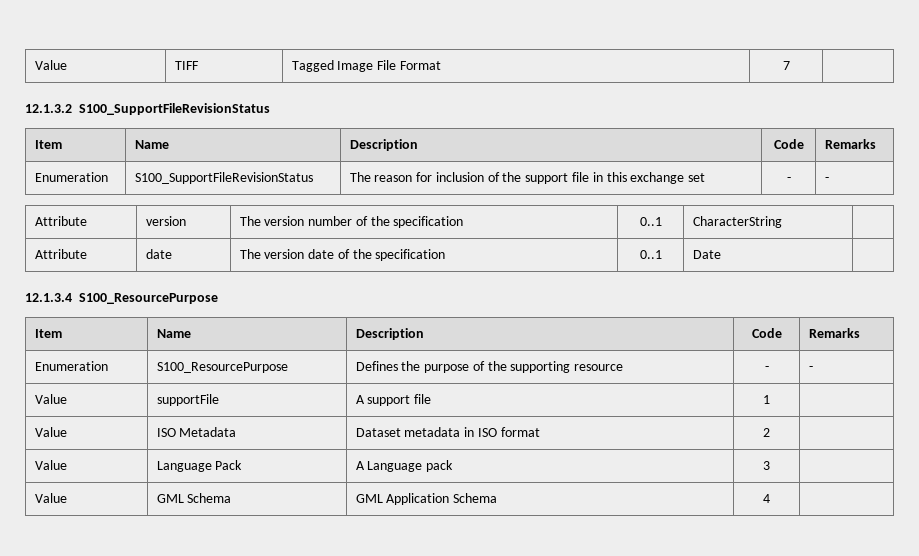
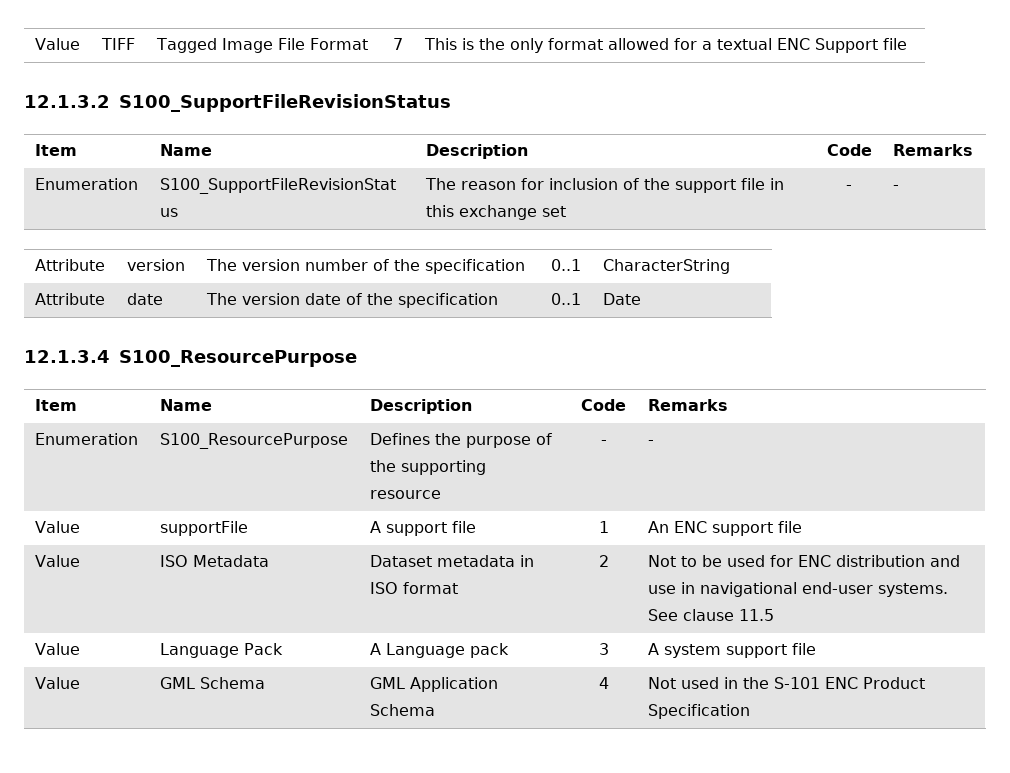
- Value | TIFF | Tagged Image File Format | 7 |
+ Value | TIFF | Tagged Image File Format | 7 | This is the only format allowed for a textual ENC Support file
- Value | supportFile | A support file | 1 |
+ Value | supportFile | A support file | 1 | An ENC support file
- Value | ISO Metadata | Dataset metadata in ISO format | 2 |
+ Value | ISO Metadata | Dataset metadata in ISO format | 2 | Not to be used for ENC distribution and use in navigational end-user systems. See clause 11.5
- Value | Language Pack | A Language pack | 3 |
+ Value | Language Pack | A Language pack | 3 | A system support file
- Value | GML Schema | GML Application Schema | 4 |
+ Value | GML Schema | GML Application Schema | 4 | Not used in the S-101 ENC Product Specification

